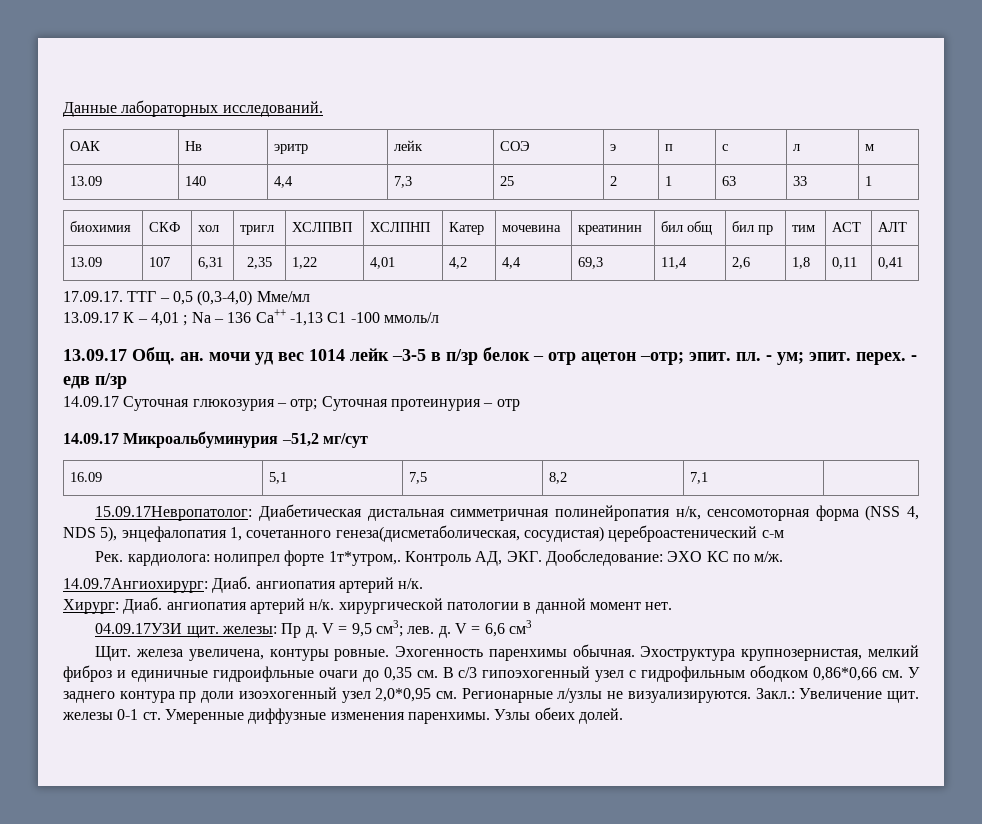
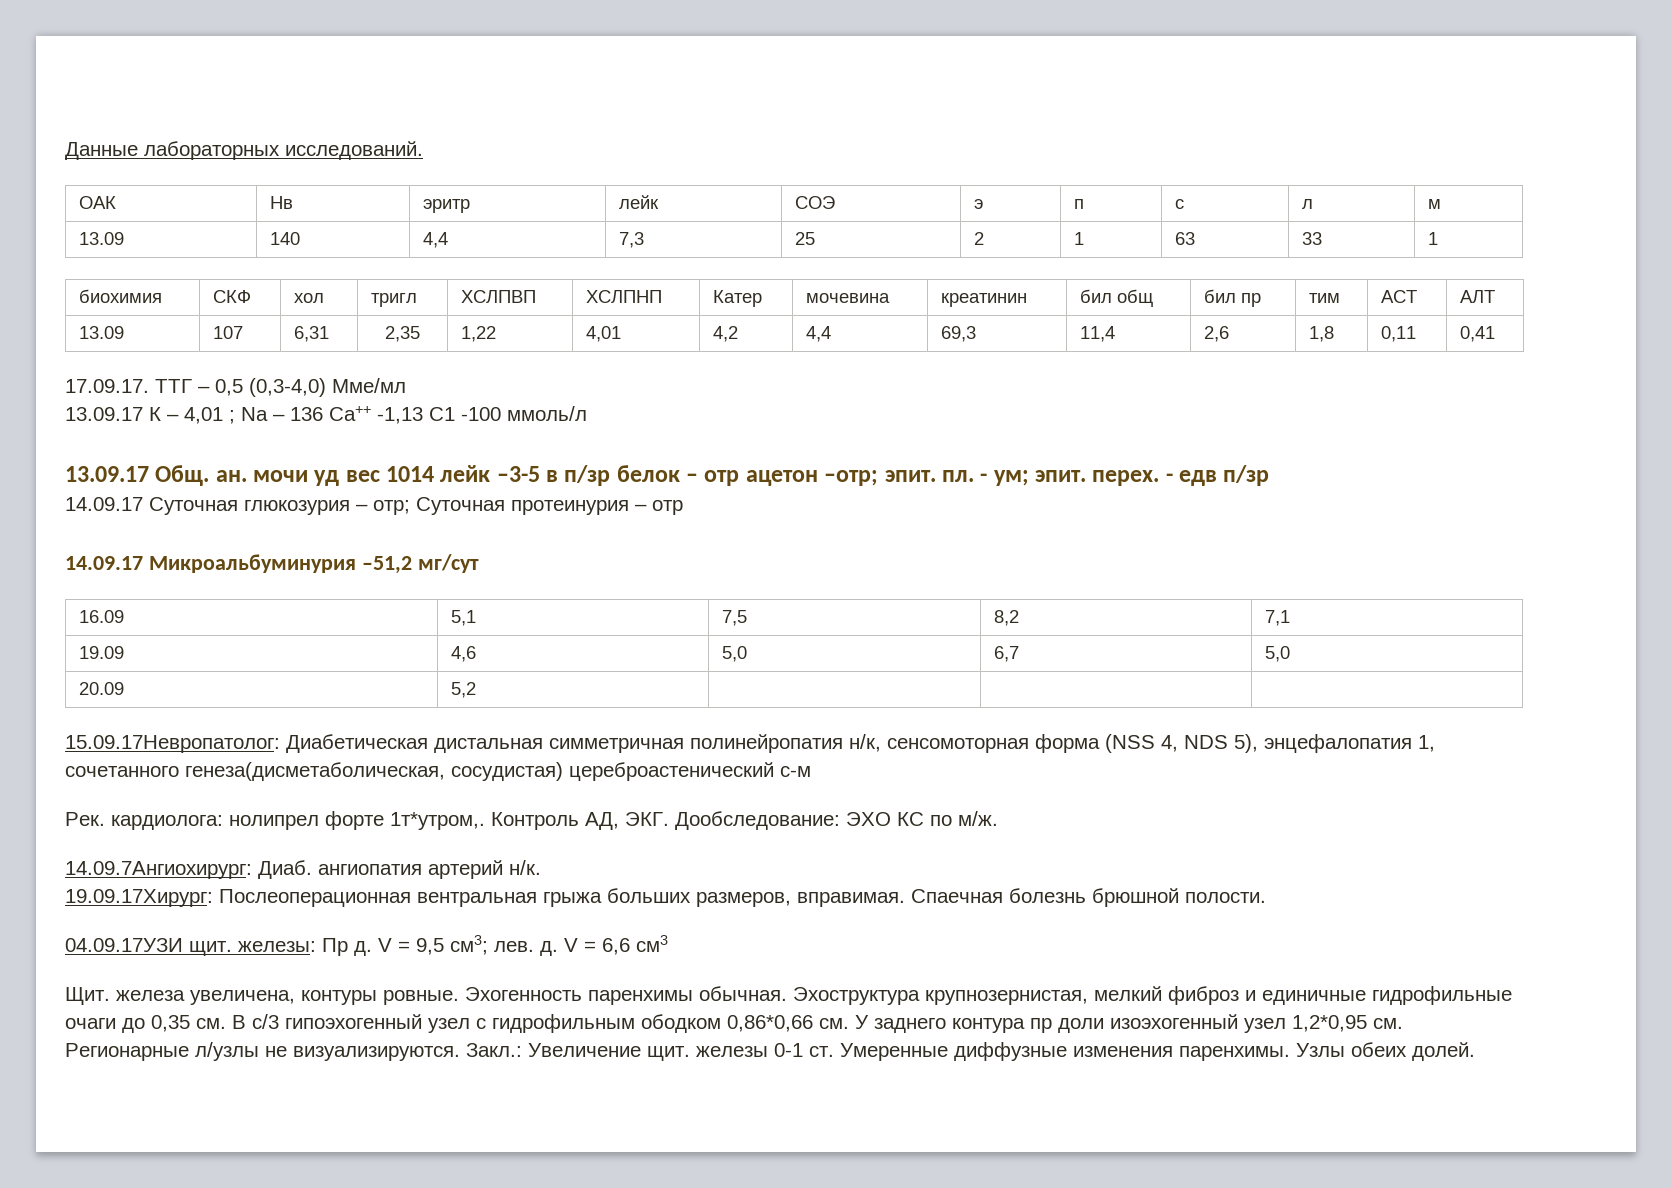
- 16.09 | 5,1 | 7,5 | 8,2 | 7,1 |
+ 16.09 | 5,1 | 7,5 | 8,2 | 7,1
+ 19.09 | 4,6 | 5,0 | 6,7 | 5,0
+ 20.09 | 5,2 | | |
- Хирург: Диаб. ангиопатия артерий н/к. хирургической патологии в данной момент нет.
+ 19.09.17Хирург: Послеоперационная вентральная грыжа больших размеров, вправимая. Спаечная болезнь брюшной полости.
- Эхоструктура крупнозернистая, мелкий фиброз и единичные гидроифльные очаги до 0,35 см. В с/3 гипоэхогенный узел с гидрофильным ободком 0,86*0,66 см. У заднего контура пр доли изоэхогенный узел 2,0*0,95 см. Регионарные л/узлы не визуализируются.
+ Эхоструктура крупнозернистая, мелкий фиброз и единичные гидрофильные очаги до 0,35 см. В с/3 гипоэхогенный узел с гидрофильным ободком 0,86*0,66 см. У заднего контура пр доли изоэхогенный узел 1,2*0,95 см. Регионарные л/узлы не визуализируются.

